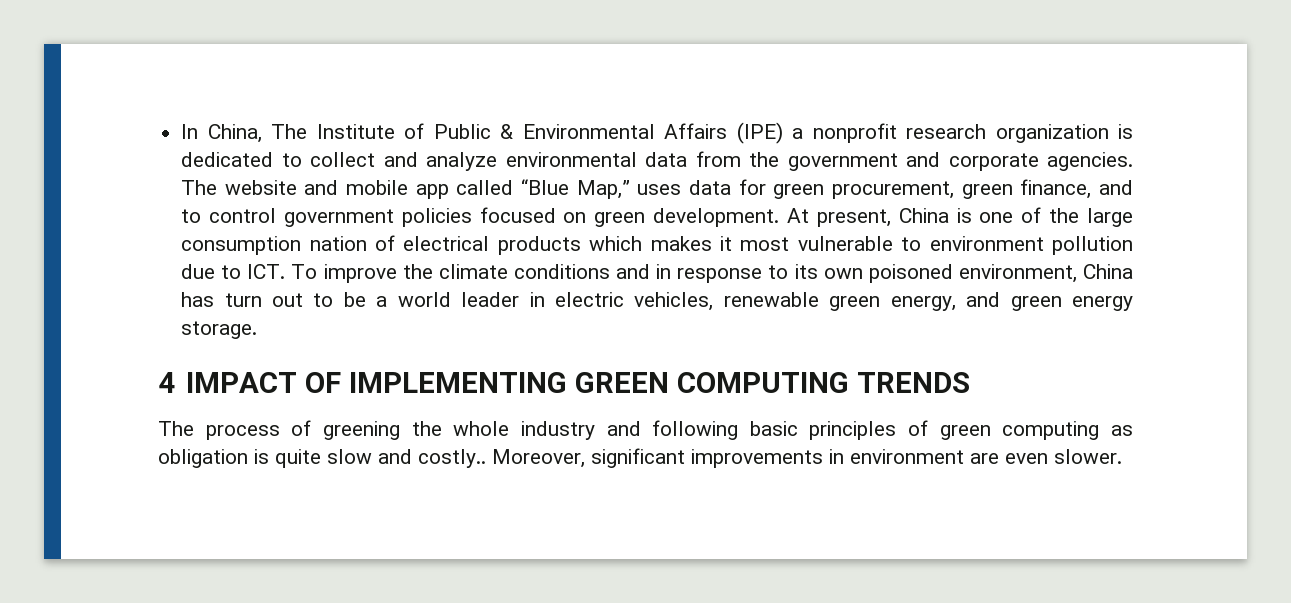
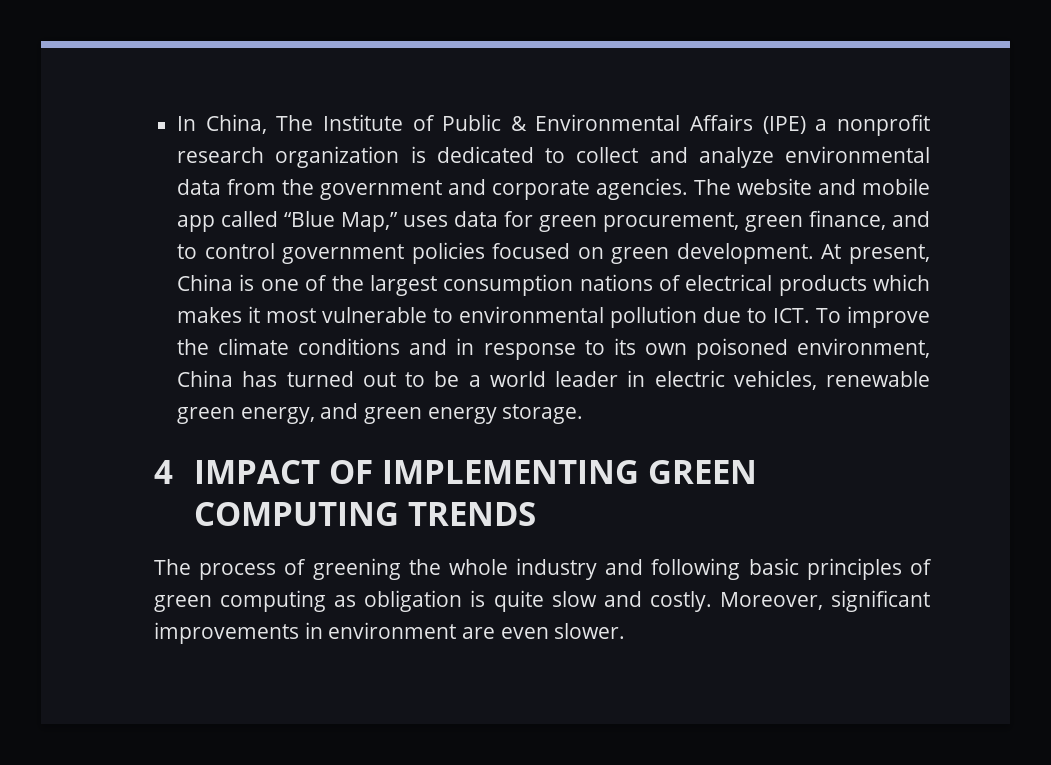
- At present, China is one of the large consumption nation of electrical products which makes it most vulnerable to environment pollution due to ICT. To improve the climate conditions and in response to its own poisoned environment, China has turn out to be a world leader in electric vehicles, renewable green energy, and green energy storage.
+ At present, China is one of the largest consumption nations of electrical products which makes it most vulnerable to environmental pollution due to ICT. To improve the climate conditions and in response to its own poisoned environment, China has turned out to be a world leader in electric vehicles, renewable green energy, and green energy storage.
- The process of greening the whole industry and following basic principles of green computing as obligation is quite slow and costly..
+ The process of greening the whole industry and following basic principles of green computing as obligation is quite slow and costly.

